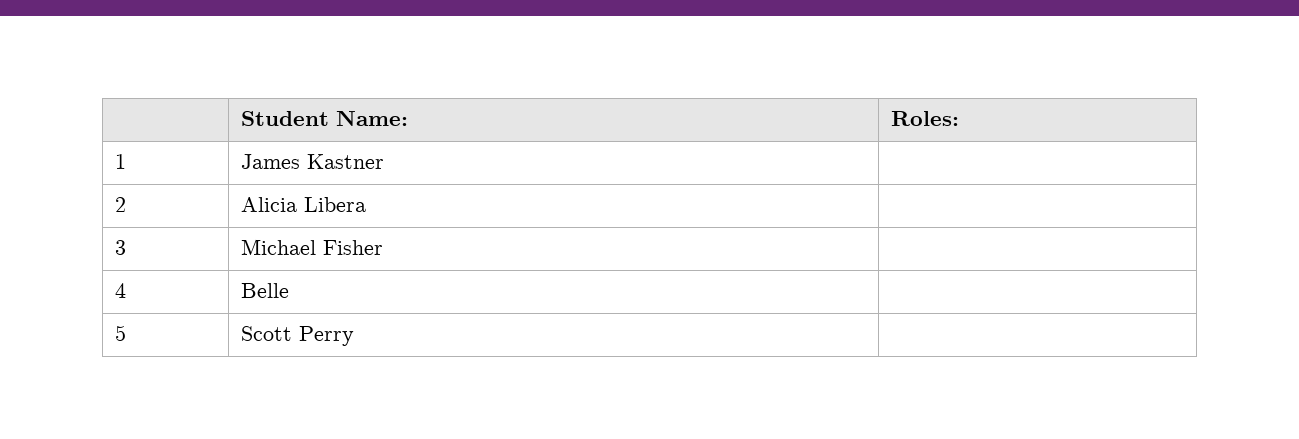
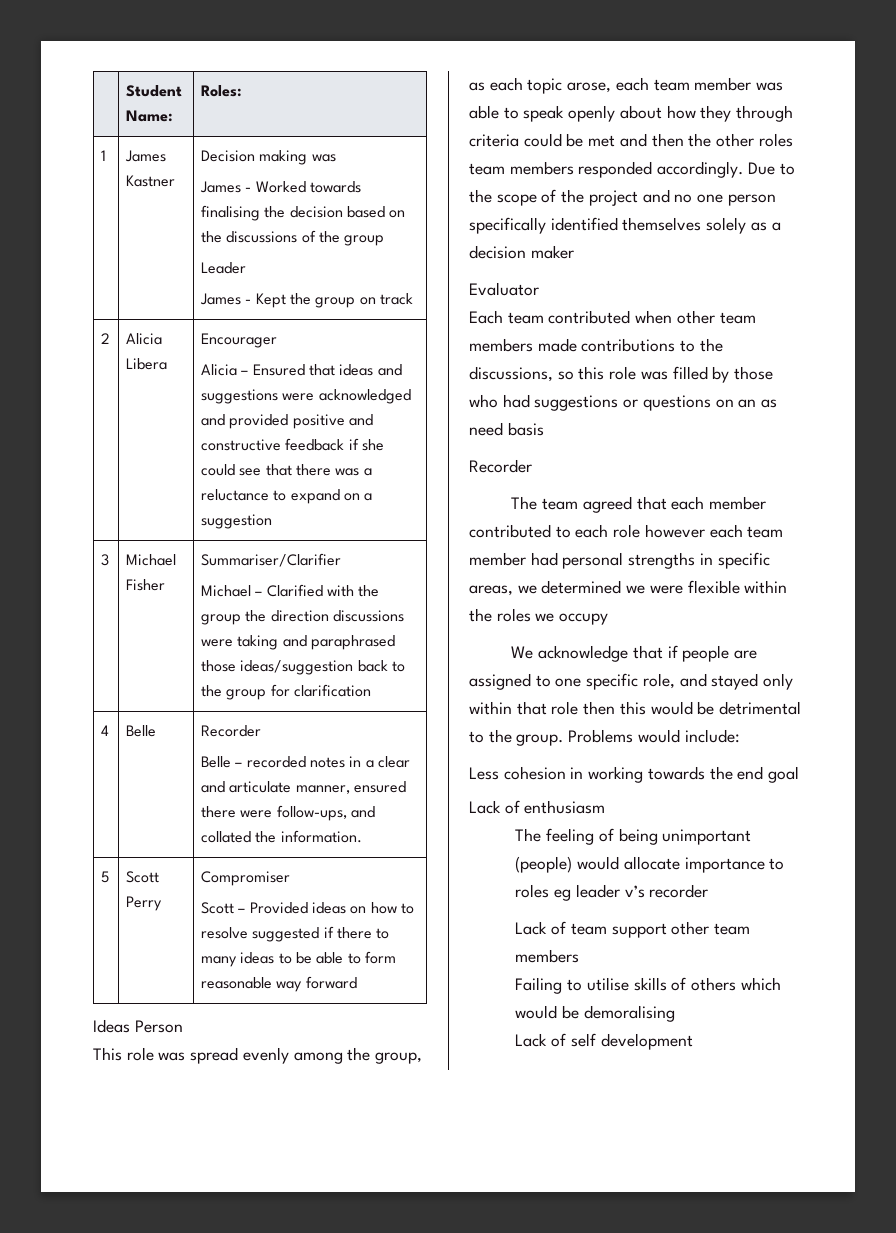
- 1 | James Kastner |
- 2 | Alicia Libera |
- 3 | Michael Fisher |
- 4 | Belle |
- 5 | Scott Perry |
+ 1 | James Kastner | Decision making was
+ James - Worked towards finalising the decision based on the discussions of the group
+ Leader
+ James - Kept the group on track
+ 2 | Alicia Libera | Encourager
+ Alicia – Ensured that ideas and suggestions were acknowledged and provided positive and constructive feedback if she could see that there was a reluctance to expand on a suggestion
+ 3 | Michael Fisher | Summariser/Clarifier
+ Michael – Clarified with the group the direction discussions were taking and paraphrased those ideas/suggestion back to the group for clarification
+ 4 | Belle | Recorder
+ Belle – recorded notes in a clear and articulate manner, ensured there were follow-ups, and collated the information.
+ 5 | Scott Perry | Compromiser
+ Scott – Provided ideas on how to resolve suggested if there to many ideas to be able to form reasonable way forward
+ Ideas Person
+ This role was spread evenly among the group, as each topic arose, each team member was able to speak openly about how they through criteria could be met and then the other roles team members responded accordingly. Due to the scope of the project and no one person specifically identified themselves solely as a decision maker
+ Evaluator
+ Each team contributed when other team members made contributions to the discussions, so this role was filled by those who had suggestions or questions on an as need basis
+ Recorder
+ The team agreed that each member contributed to each role however each team member had personal strengths in specific areas, we determined we were flexible within the roles we occupy
+ We acknowledge that if people are assigned to one specific role, and stayed only within that role then this would be detrimental to the group. Problems would include:
+ Less cohesion in working towards the end goal
+ Lack of enthusiasm
+ The feeling of being unimportant (people) would allocate importance to roles eg leader v’s recorder
+ Lack of team support other team members
+ Failing to utilise skills of others which would be demoralising
+ Lack of self development

